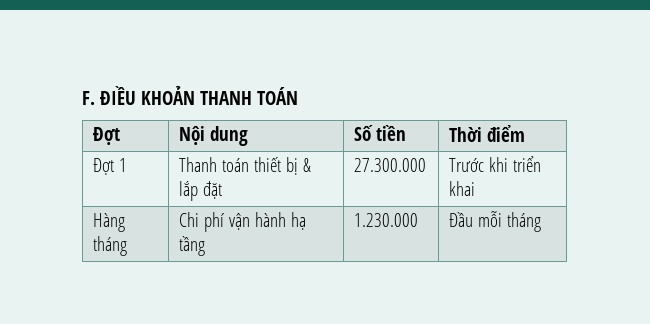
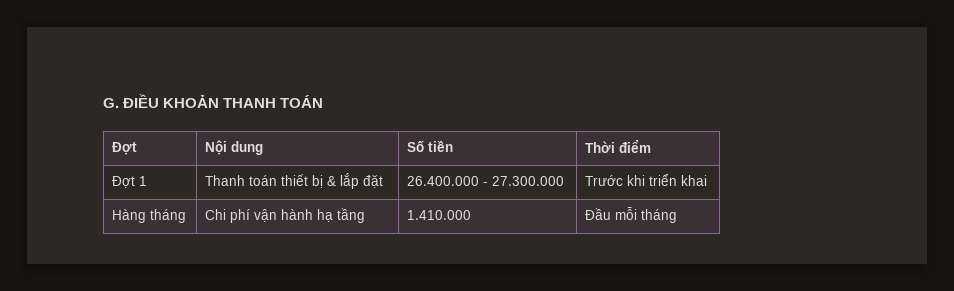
- F. ĐIỀU KHOẢN THANH TOÁN
+ G. ĐIỀU KHOẢN THANH TOÁN
- Đợt 1 | Thanh toán thiết bị & lắp đặt | 27.300.000 | Trước khi triển khai
+ Đợt 1 | Thanh toán thiết bị & lắp đặt | 26.400.000 - 27.300.000 | Trước khi triển khai
- Hàng tháng | Chi phí vận hành hạ tầng | 1.230.000 | Đầu mỗi tháng
+ Hàng tháng | Chi phí vận hành hạ tầng | 1.410.000 | Đầu mỗi tháng

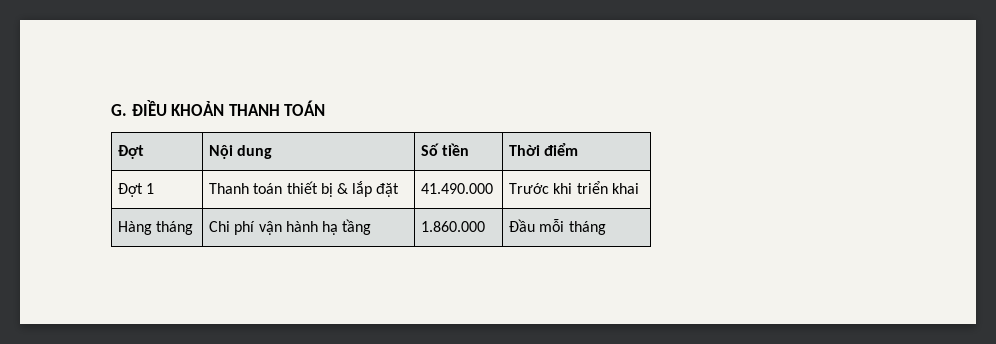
- Đợt 1 | Thanh toán thiết bị & lắp đặt | 26.400.000 - 27.300.000 | Trước khi triển khai
+ Đợt 1 | Thanh toán thiết bị & lắp đặt | 41.490.000 | Trước khi triển khai
- Hàng tháng | Chi phí vận hành hạ tầng | 1.410.000 | Đầu mỗi tháng
+ Hàng tháng | Chi phí vận hành hạ tầng | 1.860.000 | Đầu mỗi tháng

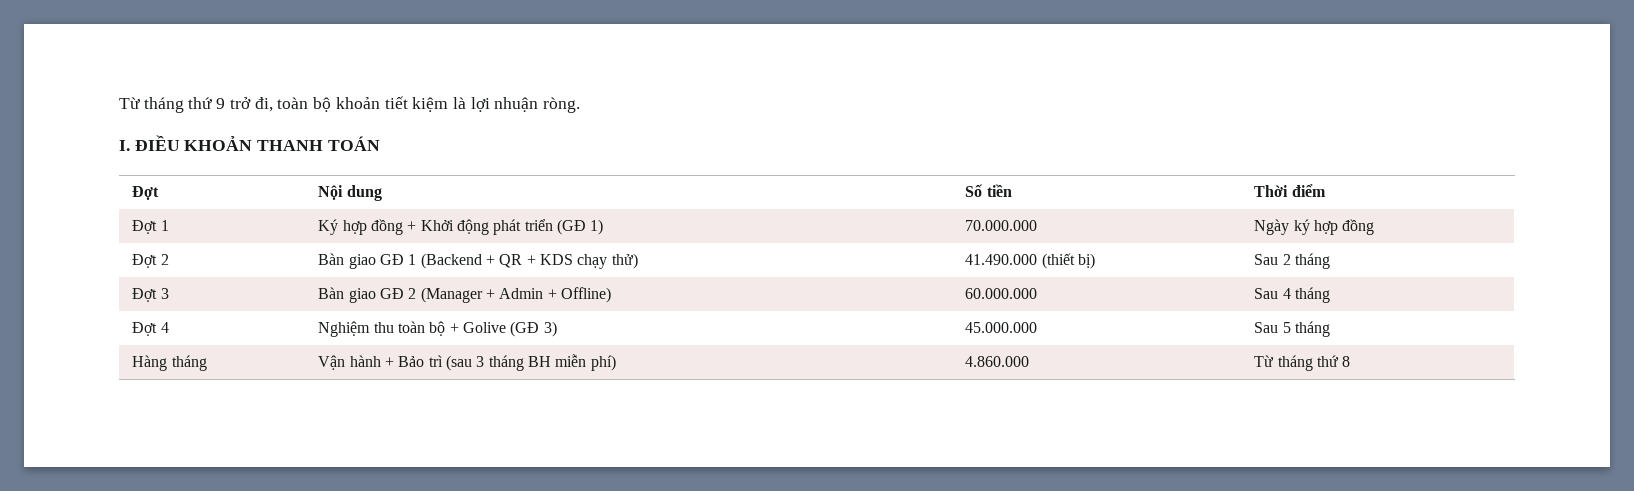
- G. ĐIỀU KHOẢN THANH TOÁN
+ Từ tháng thứ 9 trở đi, toàn bộ khoản tiết kiệm là lợi nhuận ròng.
+ I. ĐIỀU KHOẢN THANH TOÁN
- Đợt 1 | Thanh toán thiết bị & lắp đặt | 41.490.000 | Trước khi triển khai
- Hàng tháng | Chi phí vận hành hạ tầng | 1.860.000 | Đầu mỗi tháng
+ Đợt 1 | Ký hợp đồng + Khởi động phát triển (GĐ 1) | 70.000.000 | Ngày ký hợp đồng
+ Đợt 2 | Bàn giao GĐ 1 (Backend + QR + KDS chạy thử) | 41.490.000 (thiết bị) | Sau 2 tháng
+ Đợt 3 | Bàn giao GĐ 2 (Manager + Admin + Offline) | 60.000.000 | Sau 4 tháng
+ Đợt 4 | Nghiệm thu toàn bộ + Golive (GĐ 3) | 45.000.000 | Sau 5 tháng
+ Hàng tháng | Vận hành + Bảo trì (sau 3 tháng BH miễn phí) | 4.860.000 | Từ tháng thứ 8

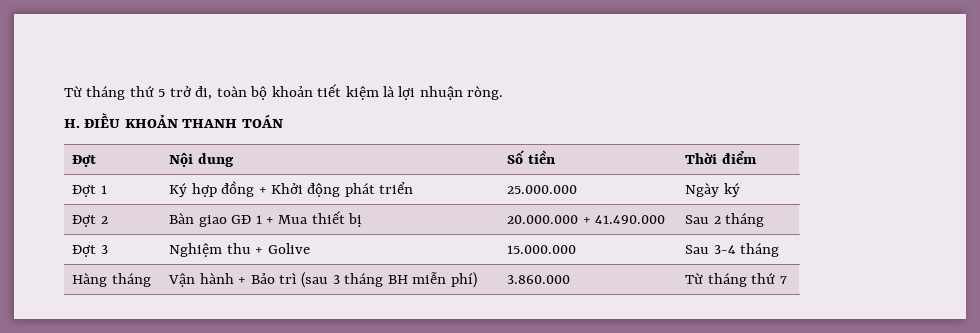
- Từ tháng thứ 9 trở đi, toàn bộ khoản tiết kiệm là lợi nhuận ròng.
+ Từ tháng thứ 5 trở đi, toàn bộ khoản tiết kiệm là lợi nhuận ròng.
- I. ĐIỀU KHOẢN THANH TOÁN
+ H. ĐIỀU KHOẢN THANH TOÁN
- Đợt 1 | Ký hợp đồng + Khởi động phát triển (GĐ 1) | 70.000.000 | Ngày ký hợp đồng
+ Đợt 1 | Ký hợp đồng + Khởi động phát triển | 25.000.000 | Ngày ký
- Đợt 2 | Bàn giao GĐ 1 (Backend + QR + KDS chạy thử) | 41.490.000 (thiết bị) | Sau 2 tháng
+ Đợt 2 | Bàn giao GĐ 1 + Mua thiết bị | 20.000.000 + 41.490.000 | Sau 2 tháng
- Đợt 3 | Bàn giao GĐ 2 (Manager + Admin + Offline) | 60.000.000 | Sau 4 tháng
- Đợt 4 | Nghiệm thu toàn bộ + Golive (GĐ 3) | 45.000.000 | Sau 5 tháng
+ Đợt 3 | Nghiệm thu + Golive | 15.000.000 | Sau 3-4 tháng
- Hàng tháng | Vận hành + Bảo trì (sau 3 tháng BH miễn phí) | 4.860.000 | Từ tháng thứ 8
+ Hàng tháng | Vận hành + Bảo trì (sau 3 tháng BH miễn phí) | 3.860.000 | Từ tháng thứ 7

